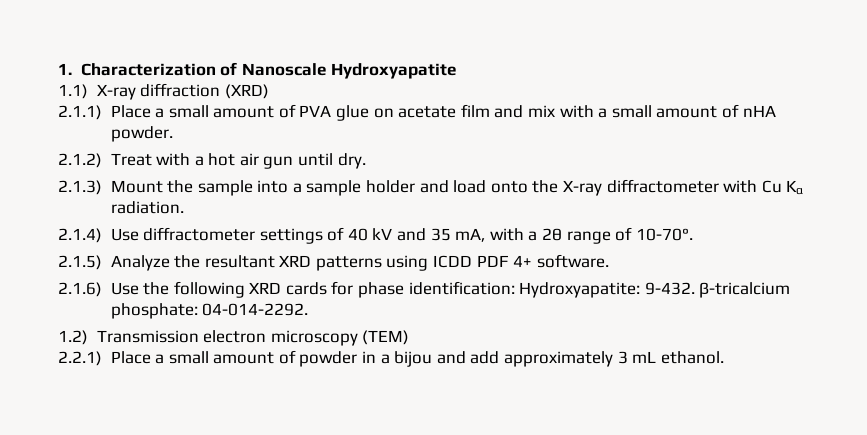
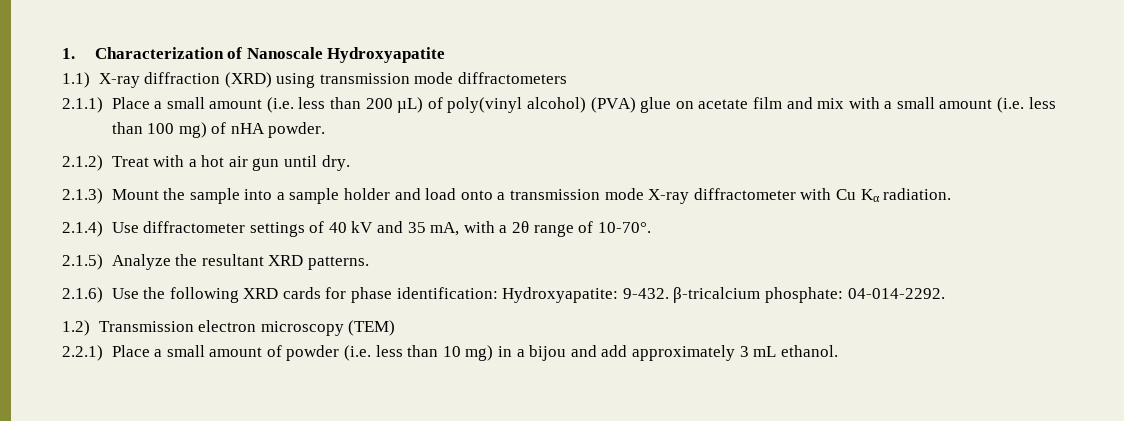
- 1.1) X-ray diffraction (XRD)
+ 1.1) X-ray diffraction (XRD) using transmission mode diffractometers
- 2.1.1) Place a small amount of PVA glue on acetate film and mix with a small amount of nHA powder.
+ 2.1.1) Place a small amount (i.e. less than 200 µL) of poly(vinyl alcohol) (PVA) glue on acetate film and mix with a small amount (i.e. less than 100 mg) of nHA powder.
- 2.1.3) Mount the sample into a sample holder and load onto the X-ray diffractometer with Cu Kα radiation.
+ 2.1.3) Mount the sample into a sample holder and load onto a transmission mode X-ray diffractometer with Cu Kα radiation.
- 2.1.5) Analyze the resultant XRD patterns using ICDD PDF 4+ software.
+ 2.1.5) Analyze the resultant XRD patterns.
- 2.2.1) Place a small amount of powder in a bijou and add approximately 3 mL ethanol.
+ 2.2.1) Place a small amount of powder (i.e. less than 10 mg) in a bijou and add approximately 3 mL ethanol.

